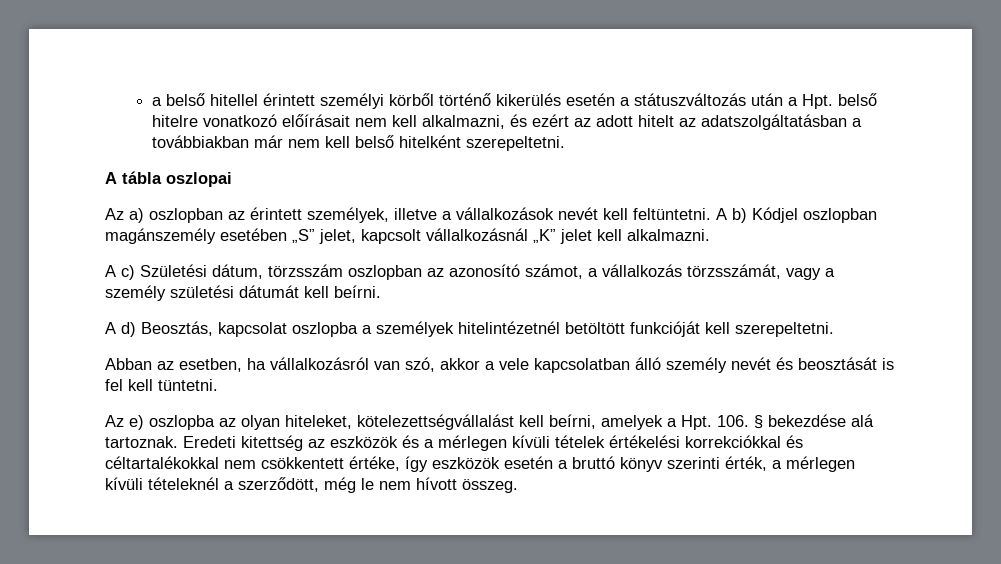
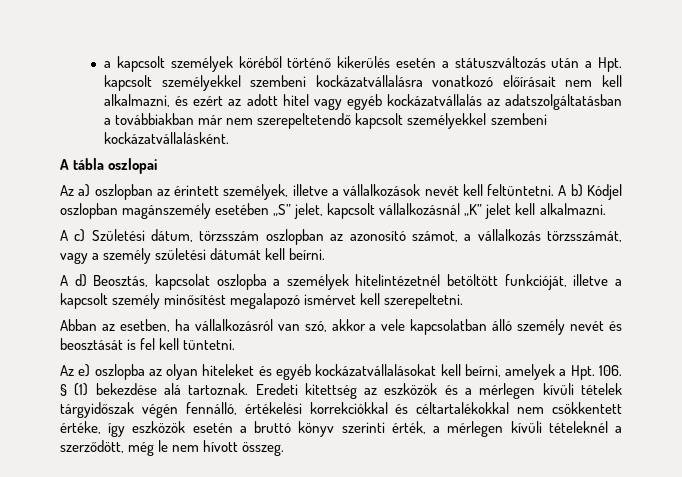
- a belső hitellel érintett személyi körből történő kikerülés esetén a státuszváltozás után a Hpt. belső hitelre vonatkozó előírásait nem kell alkalmazni, és ezért az adott hitelt az adatszolgáltatásban a továbbiakban már nem kell belső hitelként szerepeltetni.
+ a kapcsolt személyek köréből történő kikerülés esetén a státuszváltozás után a Hpt. kapcsolt személyekkel szembeni kockázatvállalásra vonatkozó előírásait nem kell alkalmazni, és ezért az adott hitel vagy egyéb kockázatvállalás az adatszolgáltatásban a továbbiakban már nem szerepeltetendő kapcsolt személyekkel szembeni kockázatvállalásként.
- A d) Beosztás, kapcsolat oszlopba a személyek hitelintézetnél betöltött funkcióját kell szerepeltetni.
+ A d) Beosztás, kapcsolat oszlopba a személyek hitelintézetnél betöltött funkcióját, illetve a kapcsolt személy minősítést megalapozó ismérvet kell szerepeltetni.
- Az e) oszlopba az olyan hiteleket, kötelezettségvállalást kell beírni, amelyek a Hpt. 106. § bekezdése alá tartoznak.
+ Az e) oszlopba az olyan hiteleket és egyéb kockázatvállalásokat kell beírni, amelyek a Hpt. 106. § (1) bekezdése alá tartoznak.
- Eredeti kitettség az eszközök és a mérlegen kívüli tételek értékelési korrekciókkal és céltartalékokkal nem csökkentett értéke, így eszközök esetén a bruttó könyv szerinti érték, a mérlegen kívüli tételeknél a szerződött, még le nem hívott összeg.
+ Eredeti kitettség az eszközök és a mérlegen kívüli tételek tárgyidőszak végén fennálló, értékelési korrekciókkal és céltartalékokkal nem csökkentett értéke, így eszközök esetén a bruttó könyv szerinti érték, a mérlegen kívüli tételeknél a szerződött, még le nem hívott összeg.

